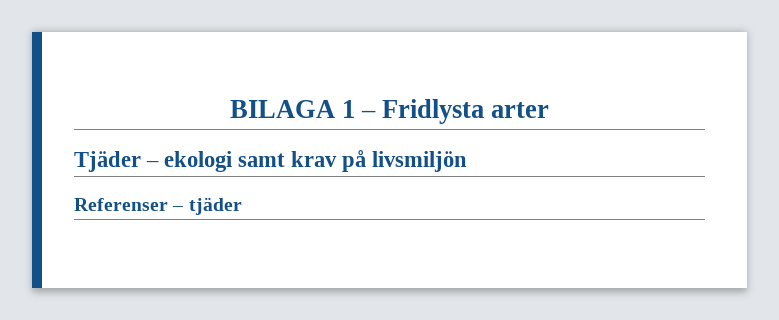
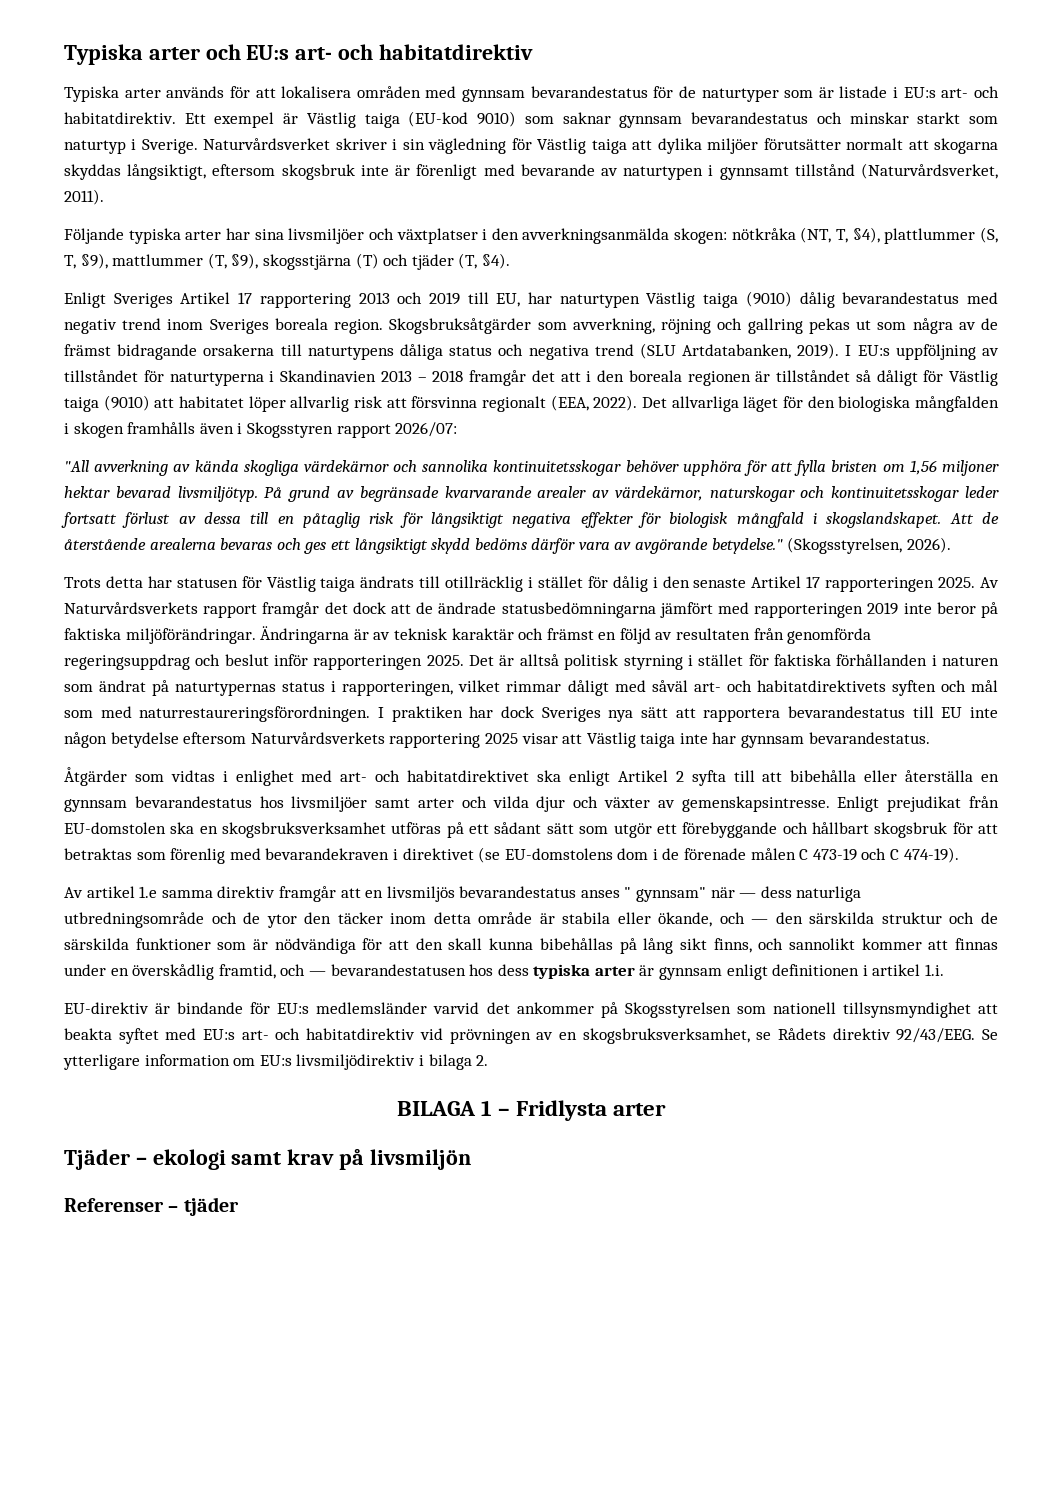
+ Typiska arter och EU:s art- och habitatdirektiv
+ Typiska arter används för att lokalisera områden med gynnsam bevarandestatus för de naturtyper som är listade i EU:s art- och habitatdirektiv. Ett exempel är Västlig taiga (EU-kod 9010) som saknar gynnsam bevarandestatus och minskar starkt som naturtyp i Sverige. Naturvårdsverket skriver i sin vägledning för Västlig taiga att dylika miljöer förutsätter normalt att skogarna skyddas långsiktigt, eftersom skogsbruk inte är förenligt med bevarande av naturtypen i gynnsamt tillstånd (Naturvårdsverket, 2011).
+ Följande typiska arter har sina livsmiljöer och växtplatser i den avverkningsanmälda skogen: nötkråka (NT, T, §4), plattlummer (S, T, §9), mattlummer (T, §9), skogsstjärna (T) och tjäder (T, §4).
+ Enligt Sveriges Artikel 17 rapportering 2013 och 2019 till EU, har naturtypen Västlig taiga (9010) dålig bevarandestatus med negativ trend inom Sveriges boreala region. Skogsbruksåtgärder som avverkning, röjning och gallring pekas ut som några av de främst bidragande orsakerna till naturtypens dåliga status och negativa trend (SLU Artdatabanken, 2019). I EU:s uppföljning av tillståndet för naturtyperna i Skandinavien 2013 – 2018 framgår det att i den boreala regionen är tillståndet så dåligt för Västlig taiga (9010) att habitatet löper allvarlig risk att försvinna regionalt (EEA, 2022). Det allvarliga läget för den biologiska mångfalden i skogen framhålls även i Skogsstyren rapport 2026/07:
+ "All avverkning av kända skogliga värdekärnor och sannolika kontinuitetsskogar behöver upphöra för att fylla bristen om 1,56 miljoner hektar bevarad livsmiljötyp. På grund av begränsade kvarvarande arealer av värdekärnor, naturskogar och kontinuitetsskogar leder fortsatt förlust av dessa till en påtaglig risk för långsiktigt negativa effekter för biologisk mångfald i skogslandskapet. Att de återstående arealerna bevaras och ges ett långsiktigt skydd bedöms därför vara av avgörande betydelse." (Skogsstyrelsen, 2026).
+ Trots detta har statusen för Västlig taiga ändrats till otillräcklig i stället för dålig i den senaste Artikel 17 rapporteringen 2025. Av Naturvårdsverkets rapport framgår det dock att de ändrade statusbedömningarna jämfört med rapporteringen 2019 inte beror på faktiska miljöförändringar. Ändringarna är av teknisk karaktär och främst en följd av resultaten från genomförda regeringsuppdrag och beslut inför rapporteringen 2025. Det är alltså politisk styrning i stället för faktiska förhållanden i naturen som ändrat på naturtypernas status i rapporteringen, vilket rimmar dåligt med såväl art- och habitatdirektivets syften och mål som med naturrestaureringsförordningen. I praktiken har dock Sveriges nya sätt att rapportera bevarandestatus till EU inte någon betydelse eftersom Naturvårdsverkets rapportering 2025 visar att Västlig taiga inte har gynnsam bevarandestatus.
+ Åtgärder som vidtas i enlighet med art- och habitatdirektivet ska enligt Artikel 2 syfta till att bibehålla eller återställa en gynnsam bevarandestatus hos livsmiljöer samt arter och vilda djur och växter av gemenskapsintresse. Enligt prejudikat från EU-domstolen ska en skogsbruksverksamhet utföras på ett sådant sätt som utgör ett förebyggande och hållbart skogsbruk för att betraktas som förenlig med bevarandekraven i direktivet (se EU-domstolens dom i de förenade målen C 473-19 och C 474-19).
+ Av artikel 1.e samma direktiv framgår att en livsmiljös bevarandestatus anses " gynnsam" när — dess naturliga utbredningsområde och de ytor den täcker inom detta område är stabila eller ökande, och — den särskilda struktur och de särskilda funktioner som är nödvändiga för att den skall kunna bibehållas på lång sikt finns, och sannolikt kommer att finnas under en överskådlig framtid, och — bevarandestatusen hos dess typiska arter är gynnsam enligt definitionen i artikel 1.i.
+ EU-direktiv är bindande för EU:s medlemsländer varvid det ankommer på Skogsstyrelsen som nationell tillsynsmyndighet att beakta syftet med EU:s art- och habitatdirektiv vid prövningen av en skogsbruksverksamhet, se Rådets direktiv 92/43/EEG. Se ytterligare information om EU:s livsmiljödirektiv i bilaga 2.

